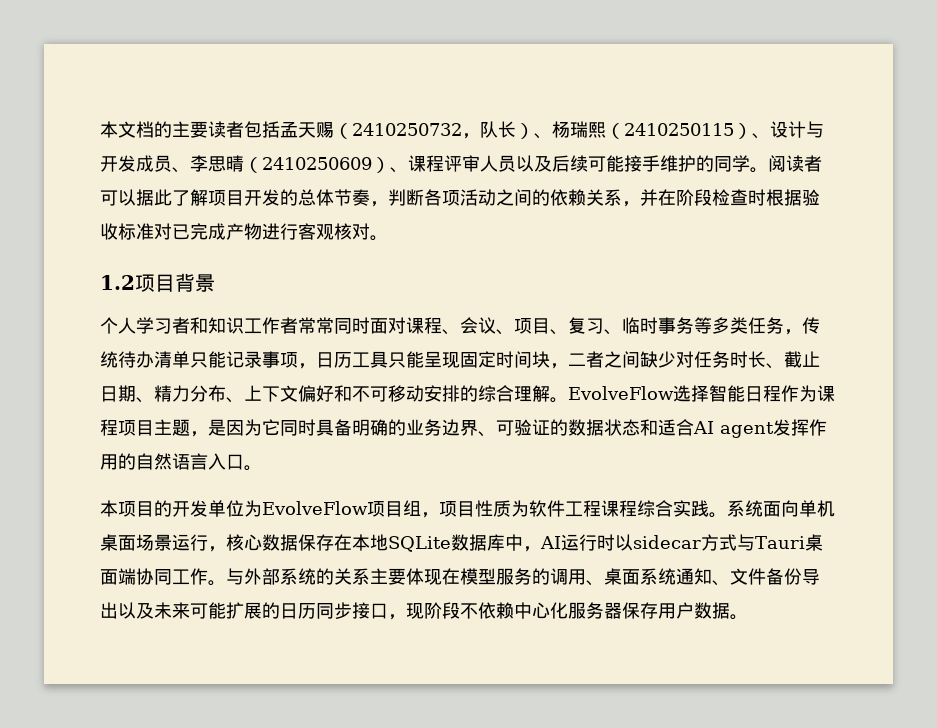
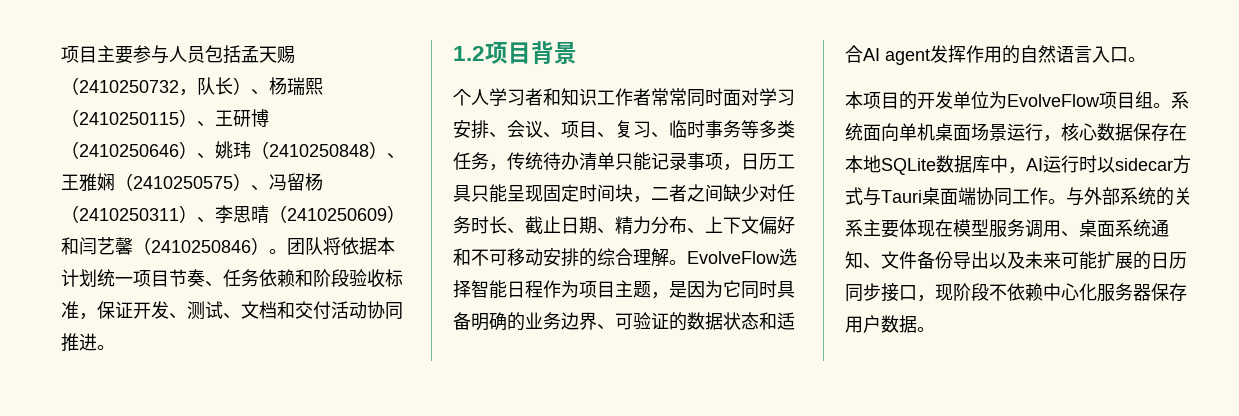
- 本文档的主要读者包括孟天赐（2410250732，队长）、杨瑞熙（2410250115）、设计与开发成员、李思晴（2410250609）、课程评审人员以及后续可能接手维护的同学。阅读者可以据此了解项目开发的总体节奏，判断各项活动之间的依赖关系，并在阶段检查时根据验收标准对已完成产物进行客观核对。
+ 项目主要参与人员包括孟天赐（2410250732，队长）、杨瑞熙（2410250115）、王研博（2410250646）、姚玮（2410250848）、王雅娴（2410250575）、冯留杨（2410250311）、李思晴（2410250609）和闫艺馨（2410250846）。团队将依据本计划统一项目节奏、任务依赖和阶段验收标准，保证开发、测试、文档和交付活动协同推进。
- 个人学习者和知识工作者常常同时面对课程、会议、项目、复习、临时事务等多类任务，传统待办清单只能记录事项，日历工具只能呈现固定时间块，二者之间缺少对任务时长、截止日期、精力分布、上下文偏好和不可移动安排的综合理解。
+ 个人学习者和知识工作者常常同时面对学习安排、会议、项目、复习、临时事务等多类任务，传统待办清单只能记录事项，日历工具只能呈现固定时间块，二者之间缺少对任务时长、截止日期、精力分布、上下文偏好和不可移动安排的综合理解。
- EvolveFlow选择智能日程作为课程项目主题，是因为它同时具备明确的业务边界、可验证的数据状态和适合AI agent发挥作用的自然语言入口。
+ EvolveFlow选择智能日程作为项目主题，是因为它同时具备明确的业务边界、可验证的数据状态和适合AI agent发挥作用的自然语言入口。
- 本项目的开发单位为EvolveFlow项目组，项目性质为软件工程课程综合实践。
+ 本项目的开发单位为EvolveFlow项目组。
- 与外部系统的关系主要体现在模型服务的调用、桌面系统通知、文件备份导出以及未来可能扩展的日历同步接口，现阶段不依赖中心化服务器保存用户数据。
+ 与外部系统的关系主要体现在模型服务调用、桌面系统通知、文件备份导出以及未来可能扩展的日历同步接口，现阶段不依赖中心化服务器保存用户数据。

